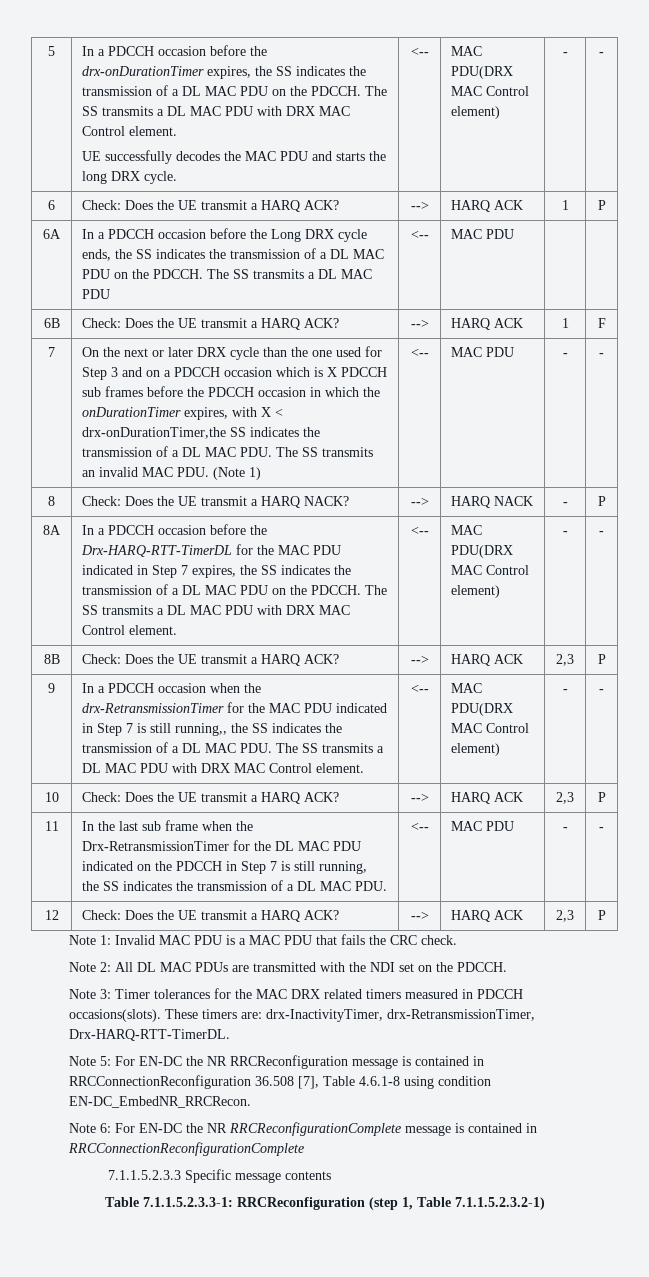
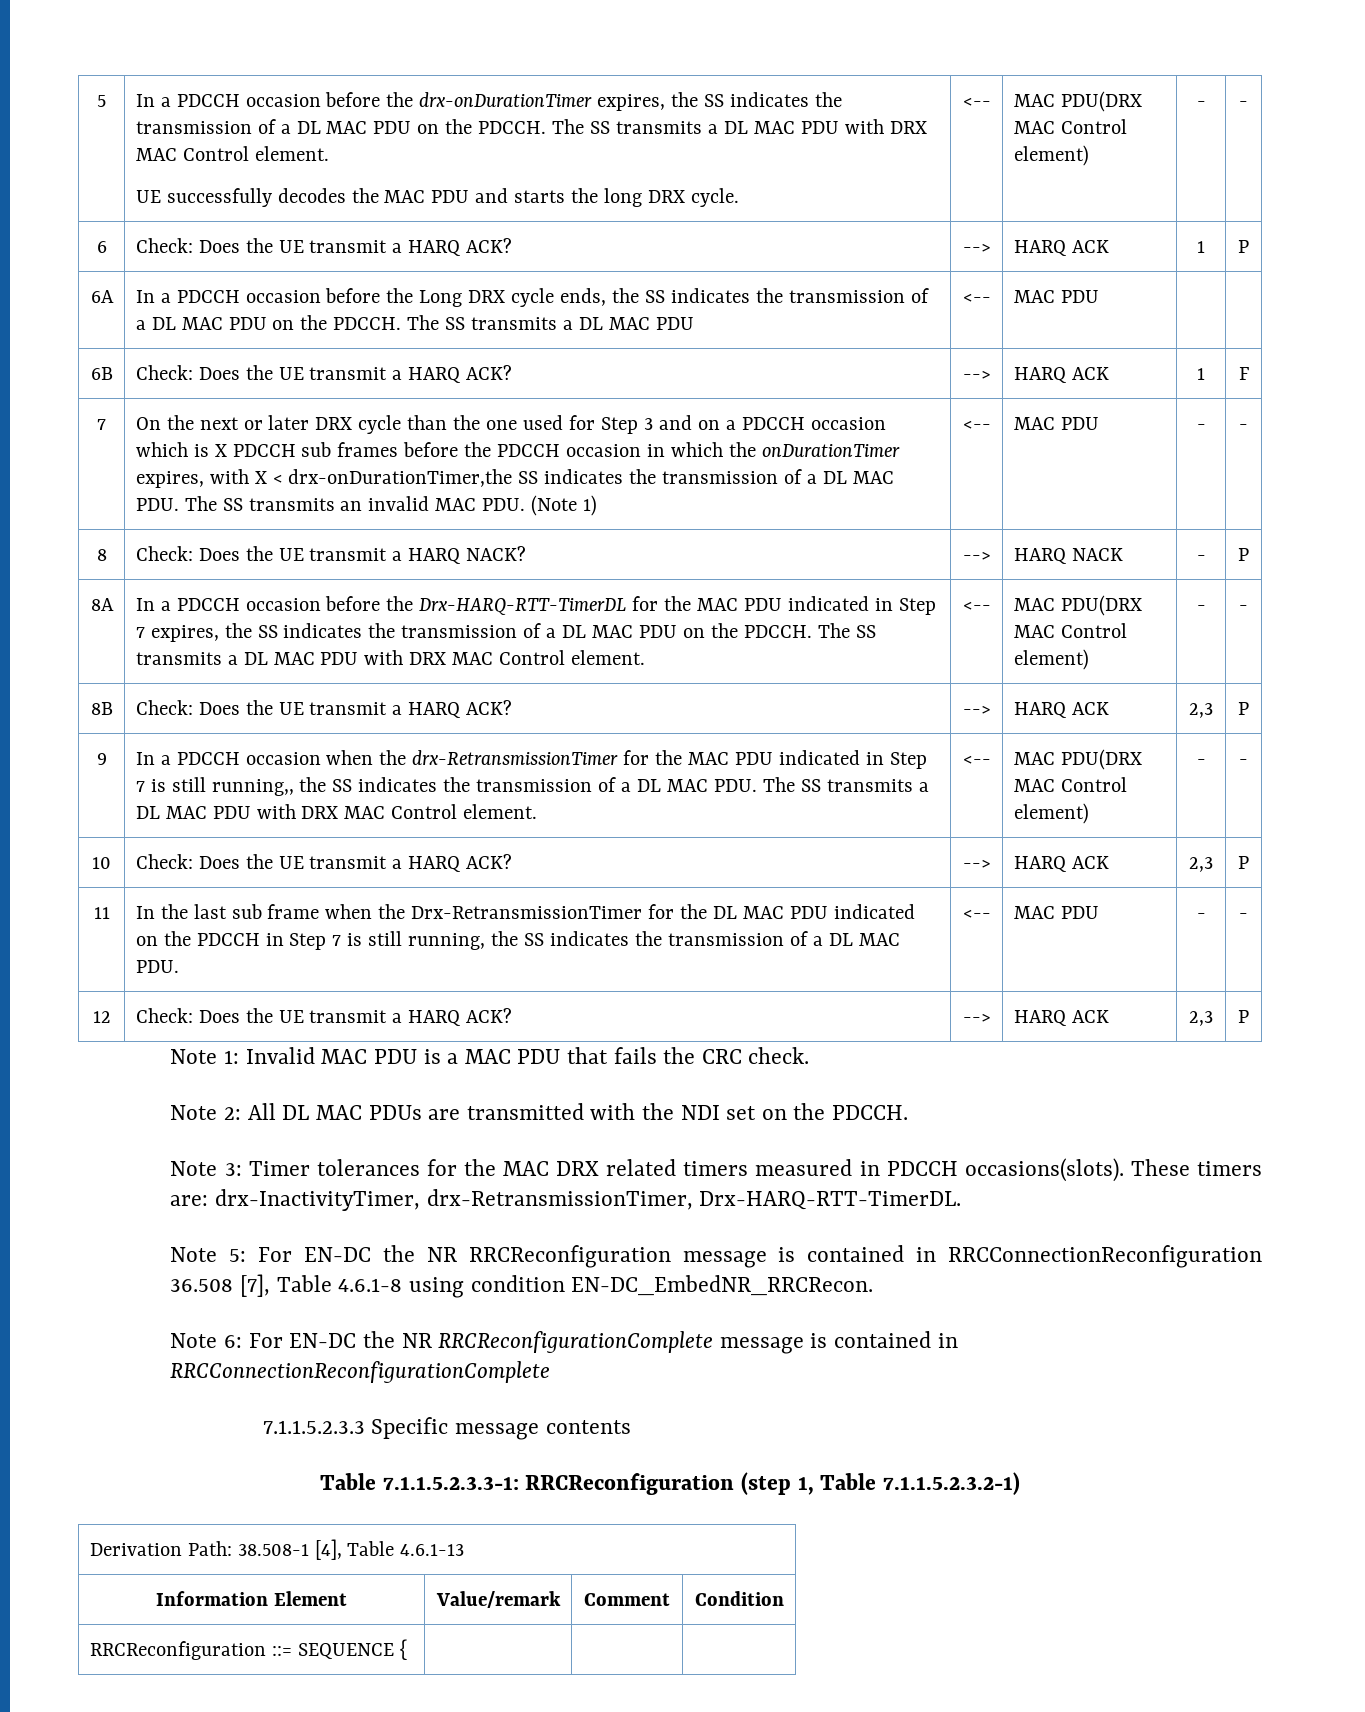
+ Derivation Path: 38.508-1 [4], Table 4.6.1-13
+ Information Element | Value/remark | Comment | Condition
+ RRCReconfiguration ::= SEQUENCE { | | |

